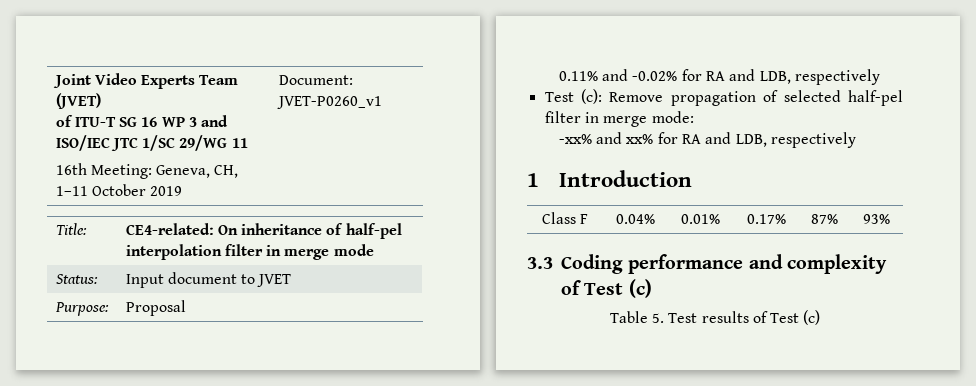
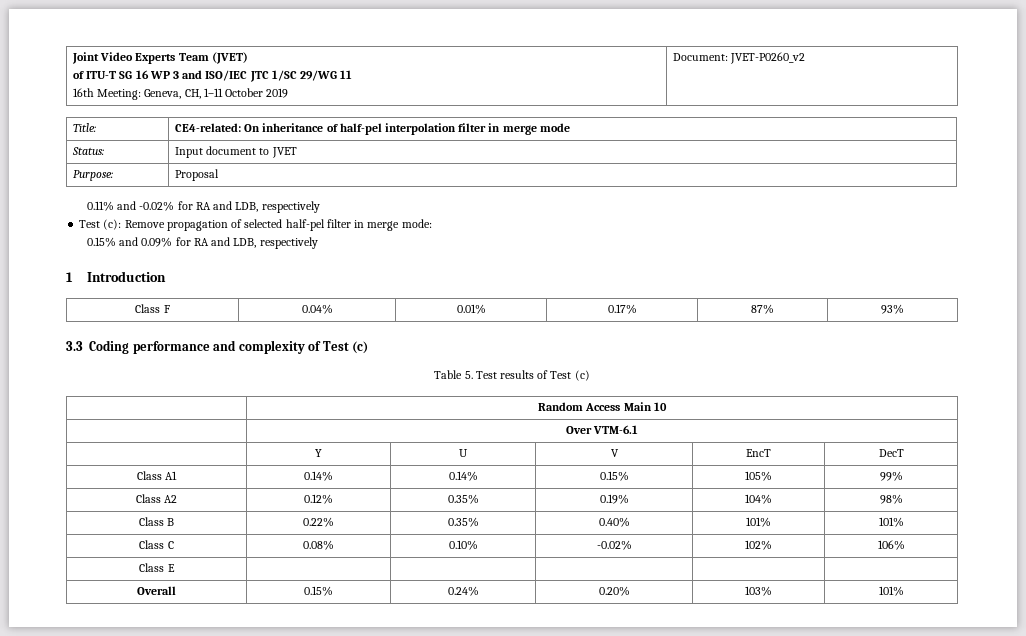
  Joint Video Experts Team (JVET)
  of ITU-T SG 16 WP 3 and ISO/IEC JTC 1/SC 29/WG 11
- 16th Meeting: Geneva, CH, 1–11 October 2019 | Document: JVET-P0260_v1
+ 16th Meeting: Geneva, CH, 1–11 October 2019 | Document: JVET-P0260_v2
- -xx% and xx% for RA and LDB, respectively
+ 0.15% and 0.09% for RA and LDB, respectively
+ | Random Access Main 10
+ | Over VTM-6.1
+ | Y | U | V | EncT | DecT
+ Class A1 | 0.14% | 0.14% | 0.15% | 105% | 99%
+ Class A2 | 0.12% | 0.35% | 0.19% | 104% | 98%
+ Class B | 0.22% | 0.35% | 0.40% | 101% | 101%
+ Class C | 0.08% | 0.10% | -0.02% | 102% | 106%
+ Class E | | | | |
+ Overall | 0.15% | 0.24% | 0.20% | 103% | 101%

